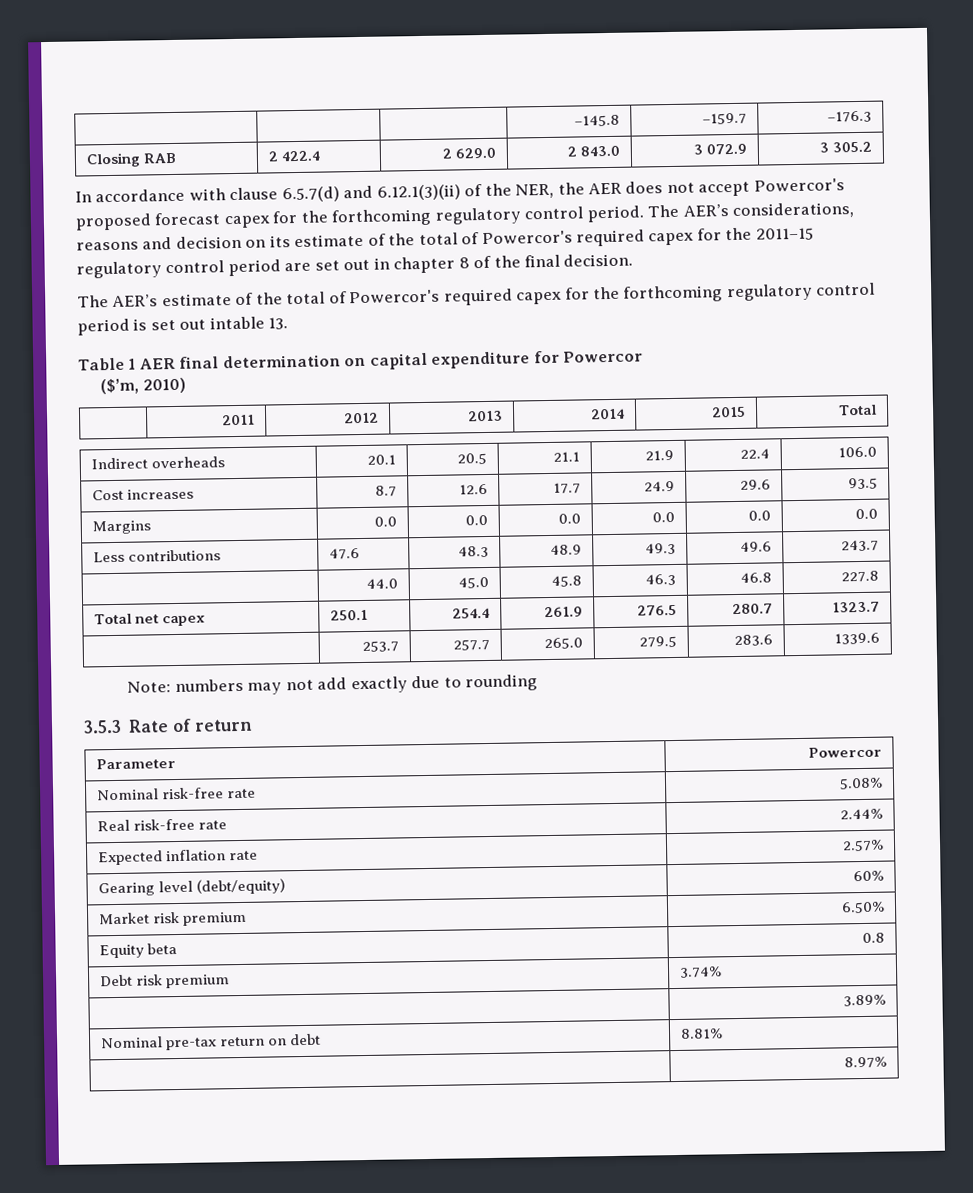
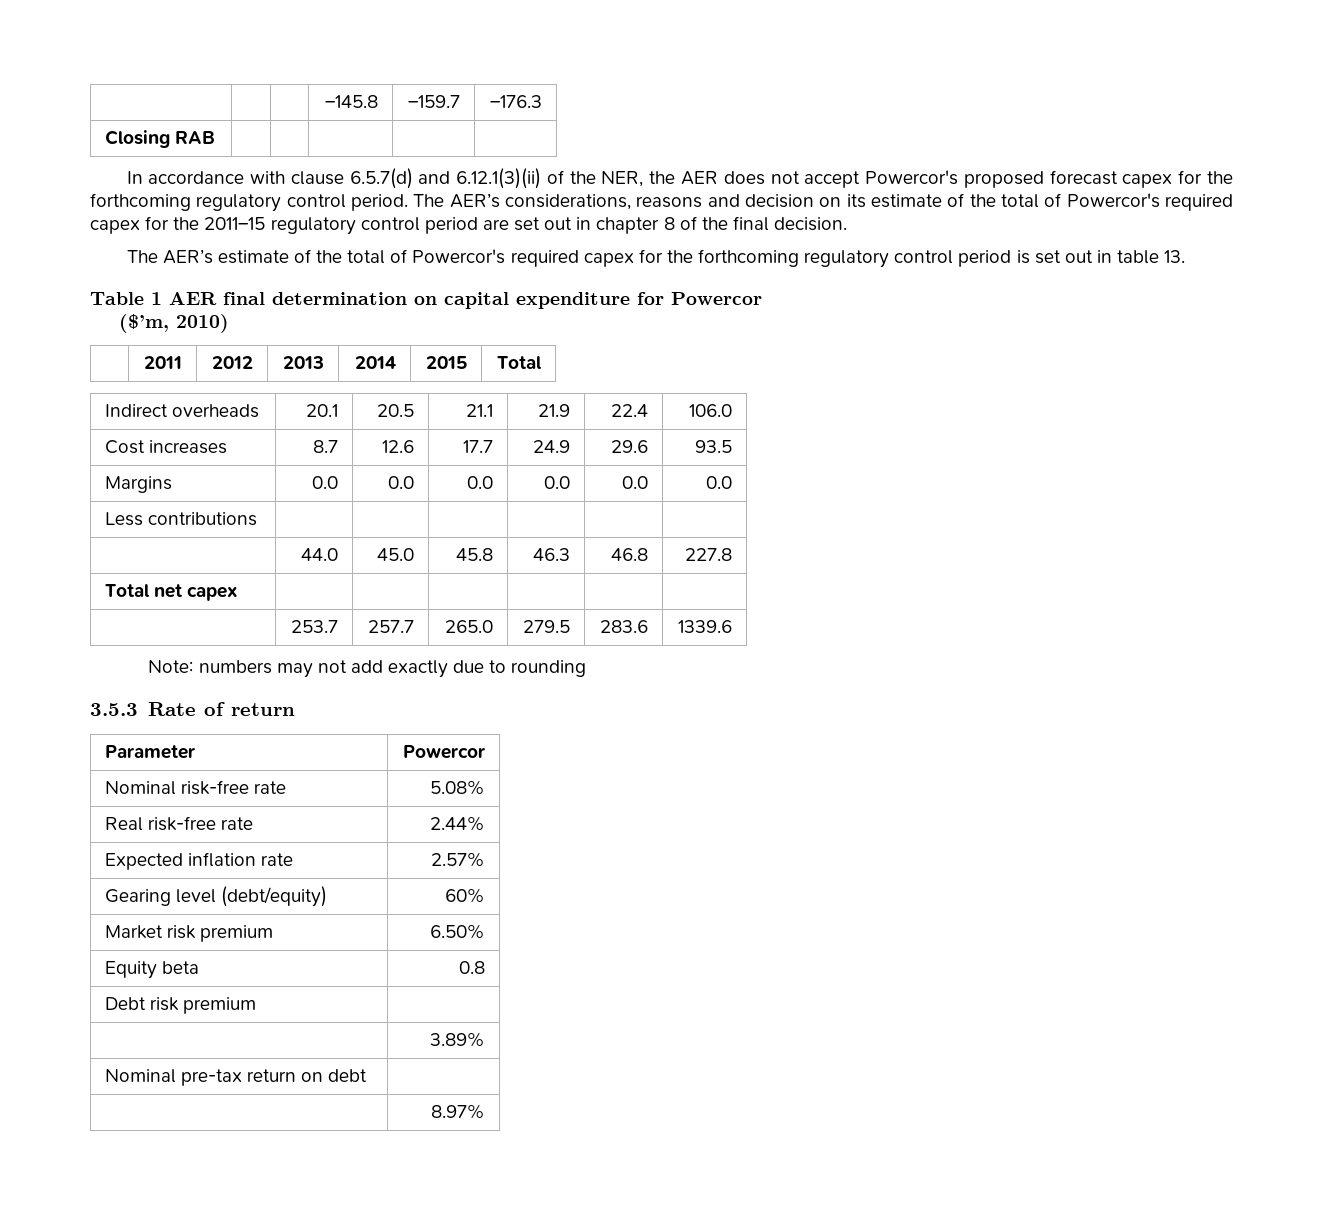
- Closing RAB | 2 422.4 | 2 629.0 | 2 843.0 | 3 072.9 | 3 305.2
+ Closing RAB | | | | |
- The AER’s estimate of the total of Powercor's required capex for the forthcoming regulatory control period is set out intable 13.
+ The AER’s estimate of the total of Powercor's required capex for the forthcoming regulatory control period is set out in table 13.
- Less contributions | 47.6 | 48.3 | 48.9 | 49.3 | 49.6 | 243.7
+ Less contributions | | | | | |
- Total net capex | 250.1 | 254.4 | 261.9 | 276.5 | 280.7 | 1323.7
+ Total net capex | | | | | |
- Debt risk premium | 3.74%
+ Debt risk premium |
- Nominal pre-tax return on debt | 8.81%
+ Nominal pre-tax return on debt |

